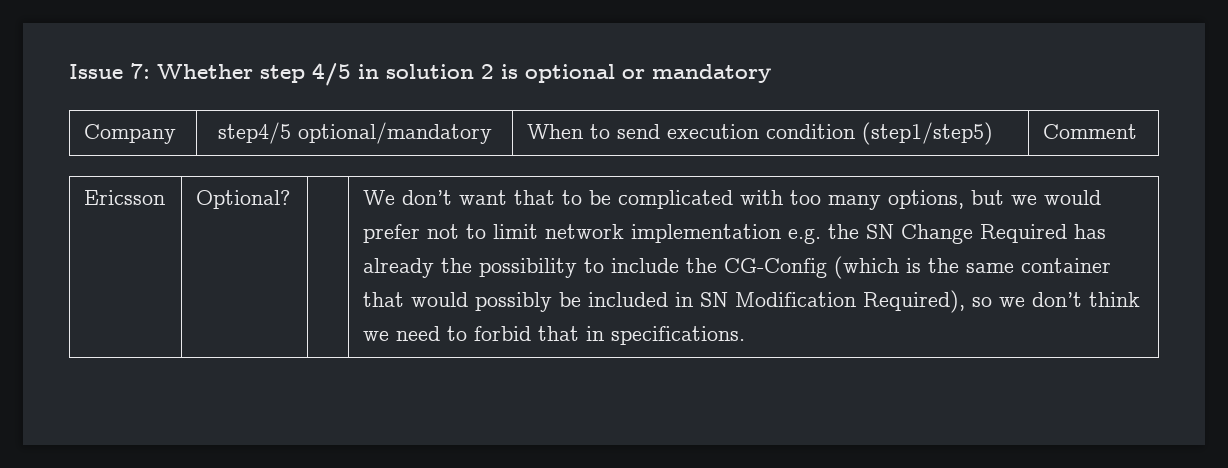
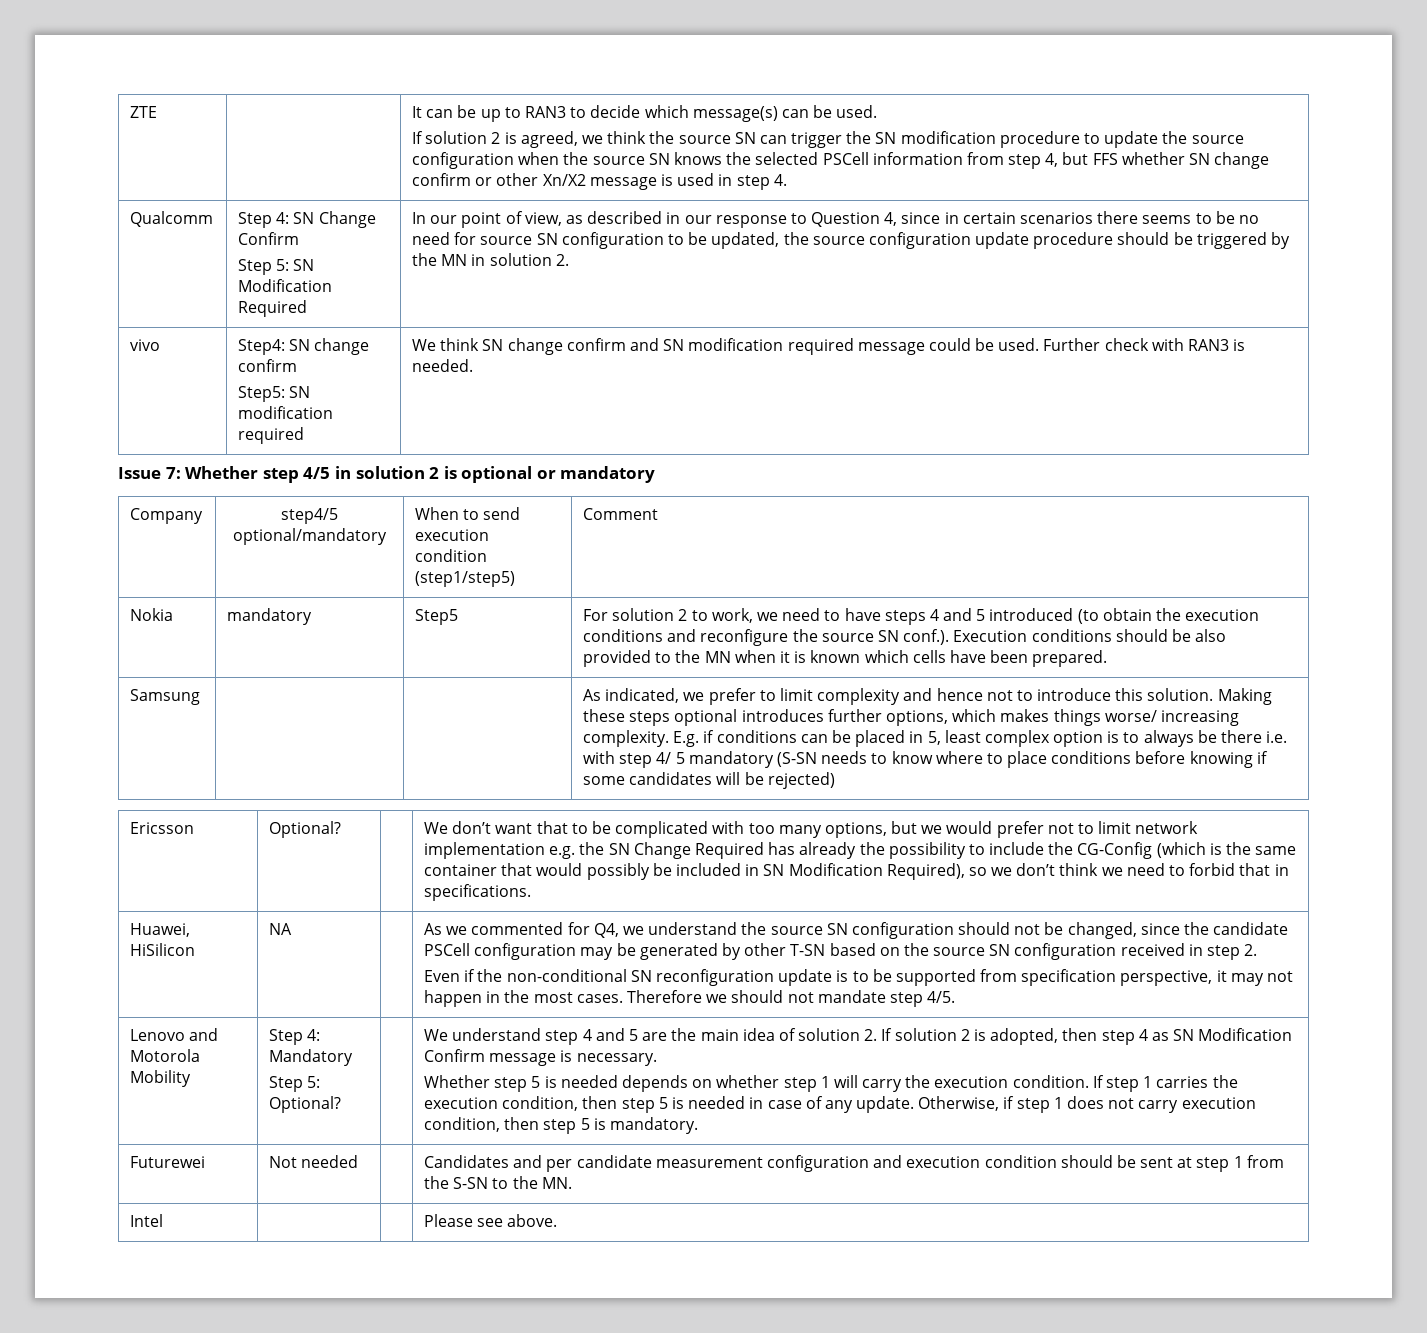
+ ZTE | | It can be up to RAN3 to decide which message(s) can be used.
+ If solution 2 is agreed, we think the source SN can trigger the SN modification procedure to update the source configuration when the source SN knows the selected PSCell information from step 4, but FFS whether SN change confirm or other Xn/X2 message is used in step 4.
+ Qualcomm | Step 4: SN Change Confirm
+ Step 5: SN Modification Required | In our point of view, as described in our response to Question 4, since in certain scenarios there seems to be no need for source SN configuration to be updated, the source configuration update procedure should be triggered by the MN in solution 2.
+ vivo | Step4: SN change confirm
+ Step5: SN modification required | We think SN change confirm and SN modification required message could be used. Further check with RAN3 is needed.
+ Nokia | mandatory | Step5 | For solution 2 to work, we need to have steps 4 and 5 introduced (to obtain the execution conditions and reconfigure the source SN conf.). Execution conditions should be also provided to the MN when it is known which cells have been prepared.
+ Samsung | | | As indicated, we prefer to limit complexity and hence not to introduce this solution. Making these steps optional introduces further options, which makes things worse/ increasing complexity. E.g. if conditions can be placed in 5, least complex option is to always be there i.e. with step 4/ 5 mandatory (S-SN needs to know where to place conditions before knowing if some candidates will be rejected)
+ Huawei, HiSilicon | NA | | As we commented for Q4, we understand the source SN configuration should not be changed, since the candidate PSCell configuration may be generated by other T-SN based on the source SN configuration received in step 2.
+ Even if the non-conditional SN reconfiguration update is to be supported from specification perspective, it may not happen in the most cases. Therefore we should not mandate step 4/5.
+ Lenovo and Motorola Mobility | Step 4: Mandatory
+ Step 5: Optional? | | We understand step 4 and 5 are the main idea of solution 2. If solution 2 is adopted, then step 4 as SN Modification Confirm message is necessary.
+ Whether step 5 is needed depends on whether step 1 will carry the execution condition. If step 1 carries the execution condition, then step 5 is needed in case of any update. Otherwise, if step 1 does not carry execution condition, then step 5 is mandatory.
+ Futurewei | Not needed | | Candidates and per candidate measurement configuration and execution condition should be sent at step 1 from the S-SN to the MN.
+ Intel | | | Please see above.

